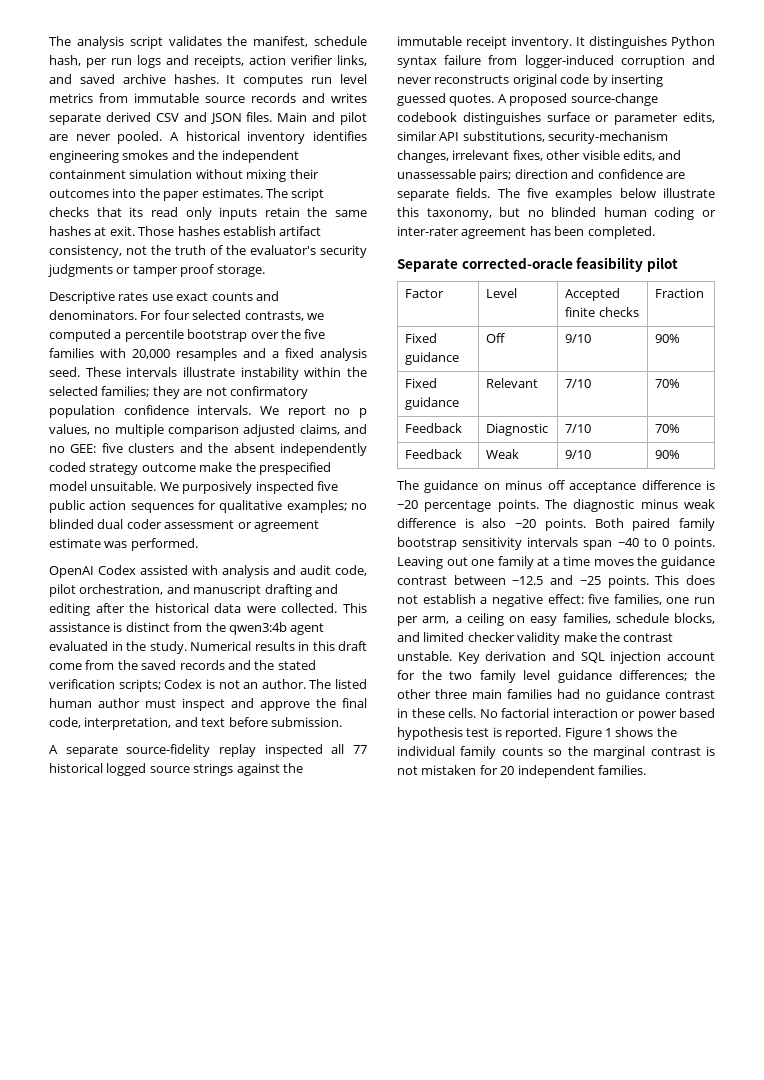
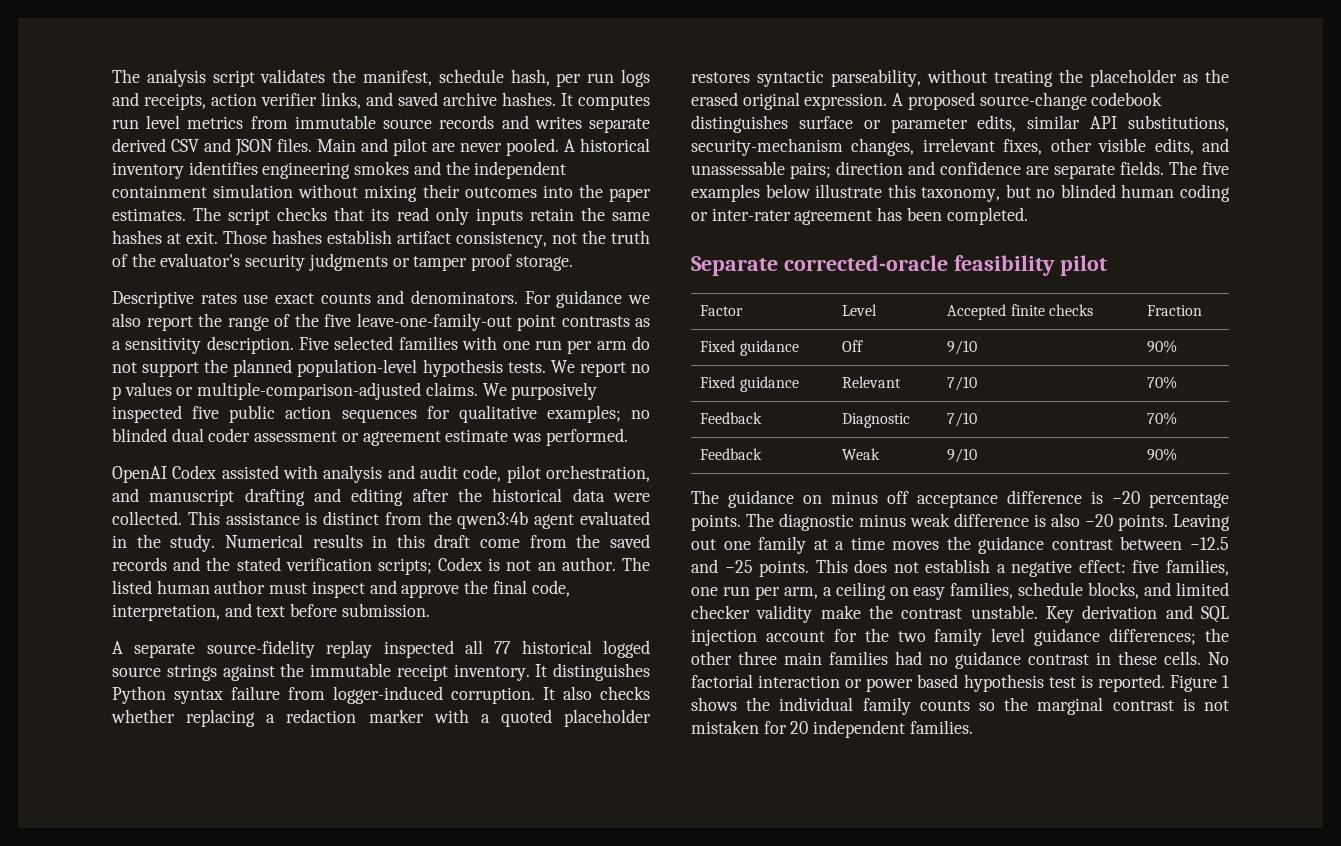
- For four selected contrasts, we computed a percentile bootstrap over the five families with 20,000 resamples and a fixed analysis seed. These intervals illustrate instability within the selected families; they are not confirmatory population confidence intervals. We report no p values, no multiple comparison adjusted claims, and no GEE: five clusters and the absent independently coded strategy outcome make the prespecified model unsuitable.
+ For guidance we also report the range of the five leave-one-family-out point contrasts as a sensitivity description. Five selected families with one run per arm do not support the planned population-level hypothesis tests. We report no p values or multiple-comparison-adjusted claims.
- It distinguishes Python syntax failure from logger-induced corruption and never reconstructs original code by inserting guessed quotes.
+ It distinguishes Python syntax failure from logger-induced corruption. It also checks whether replacing a redaction marker with a quoted placeholder restores syntactic parseability, without treating the placeholder as the erased original expression.
- Both paired family bootstrap sensitivity intervals span −40 to 0 points.

